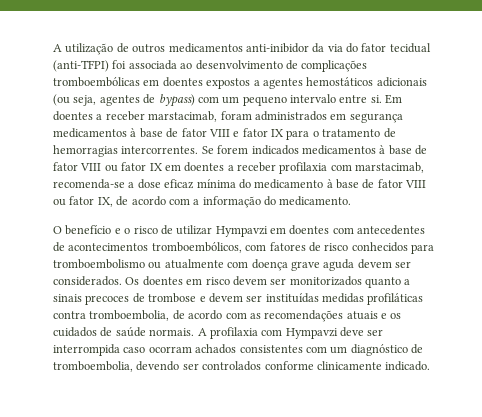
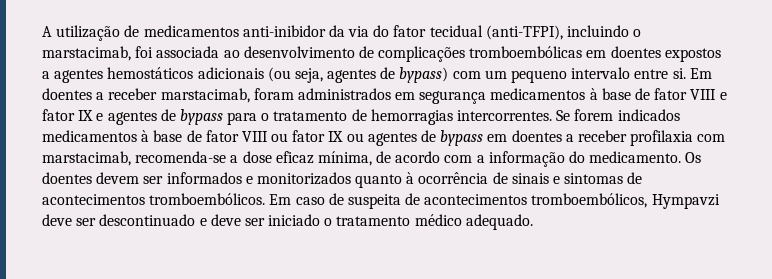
- A utilização de outros medicamentos anti-inibidor da via do fator tecidual (anti-TFPI) foi associada ao desenvolvimento de complicações tromboembólicas em doentes expostos a agentes hemostáticos adicionais (ou seja, agentes de bypass) com um pequeno intervalo entre si.
+ A utilização de medicamentos anti-inibidor da via do fator tecidual (anti-TFPI), incluindo o marstacimab, foi associada ao desenvolvimento de complicações tromboembólicas em doentes expostos a agentes hemostáticos adicionais (ou seja, agentes de bypass) com um pequeno intervalo entre si.
- Em doentes a receber marstacimab, foram administrados em segurança medicamentos à base de fator VIII e fator IX para o tratamento de hemorragias intercorrentes.
+ Em doentes a receber marstacimab, foram administrados em segurança medicamentos à base de fator VIII e fator IX e agentes de bypass para o tratamento de hemorragias intercorrentes.
- Se forem indicados medicamentos à base de fator VIII ou fator IX em doentes a receber profilaxia com marstacimab, recomenda-se a dose eficaz mínima do medicamento à base de fator VIII ou fator IX, de acordo com a informação do medicamento.
- O benefício e o risco de utilizar Hympavzi em doentes com antecedentes de acontecimentos tromboembólicos, com fatores de risco conhecidos para tromboembolismo ou atualmente com doença grave aguda devem ser considerados. Os doentes em risco devem ser monitorizados quanto a sinais precoces de trombose e devem ser instituídas medidas profiláticas contra tromboembolia, de acordo com as recomendações atuais e os cuidados de saúde normais. A profilaxia com Hympavzi deve ser interrompida caso ocorram achados consistentes com um diagnóstico de tromboembolia, devendo ser controlados conforme clinicamente indicado.
+ Se forem indicados medicamentos à base de fator VIII ou fator IX ou agentes de bypass em doentes a receber profilaxia com marstacimab, recomenda-se a dose eficaz mínima, de acordo com a informação do medicamento. Os doentes devem ser informados e monitorizados quanto à ocorrência de sinais e sintomas de acontecimentos tromboembólicos. Em caso de suspeita de acontecimentos tromboembólicos, Hympavzi deve ser descontinuado e deve ser iniciado o tratamento médico adequado.

